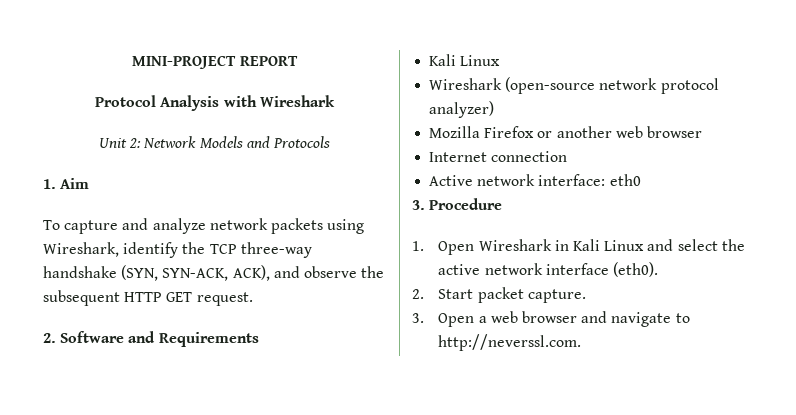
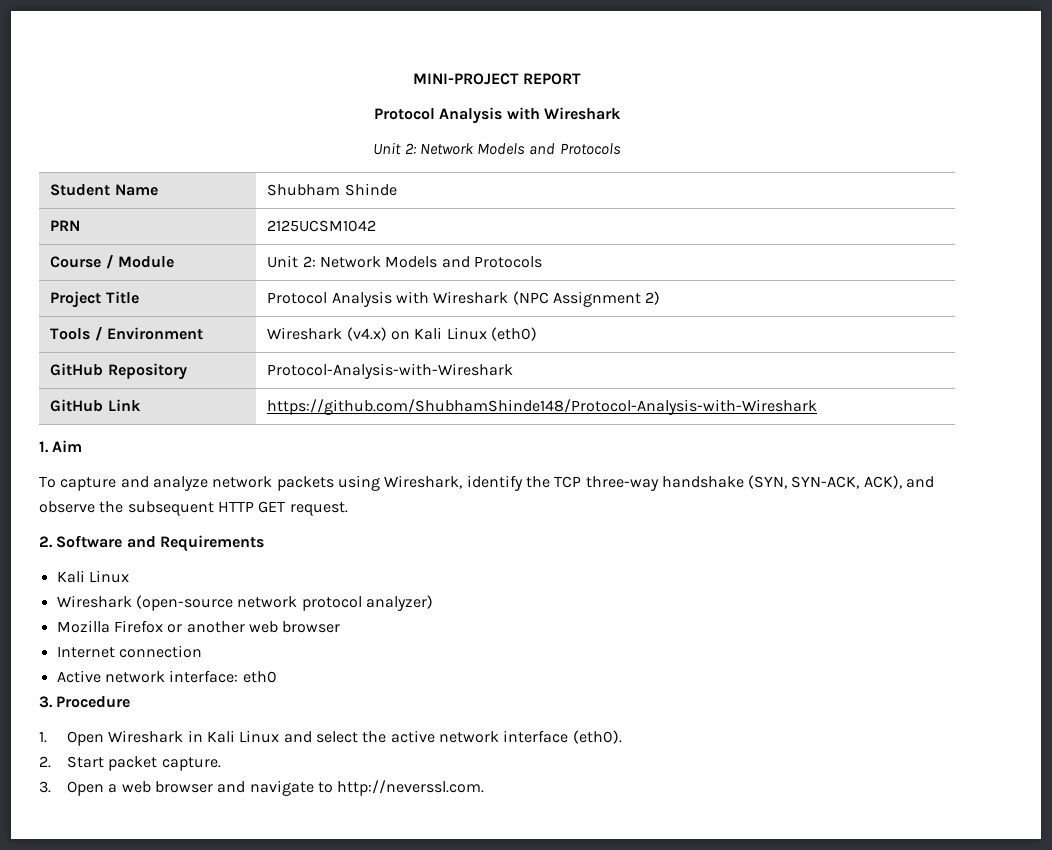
+ Student Name | Shubham Shinde
+ PRN | 2125UCSM1042
+ Course / Module | Unit 2: Network Models and Protocols
+ Project Title | Protocol Analysis with Wireshark (NPC Assignment 2)
+ Tools / Environment | Wireshark (v4.x) on Kali Linux (eth0)
+ GitHub Repository | Protocol-Analysis-with-Wireshark
+ GitHub Link | https://github.com/ShubhamShinde148/Protocol-Analysis-with-Wireshark

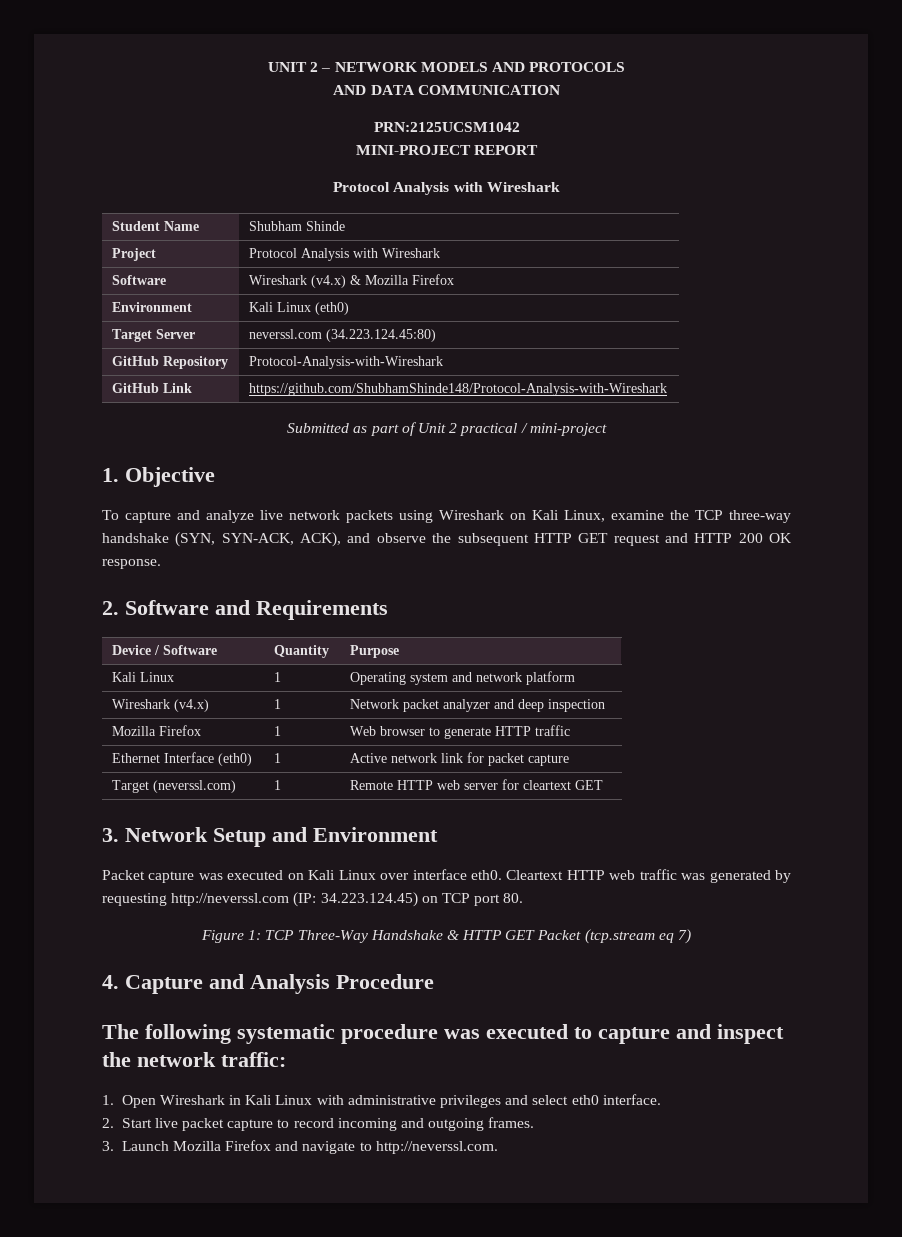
+ UNIT 2 – NETWORK MODELS AND PROTOCOLS
+ AND DATA COMMUNICATION
+ PRN:2125UCSM1042
  MINI-PROJECT REPORT
  Protocol Analysis with Wireshark
- Unit 2: Network Models and Protocols
  Student Name | Shubham Shinde
- PRN | 2125UCSM1042
- Course / Module | Unit 2: Network Models and Protocols
- Project Title | Protocol Analysis with Wireshark (NPC Assignment 2)
- Tools / Environment | Wireshark (v4.x) on Kali Linux (eth0)
+ Project | Protocol Analysis with Wireshark
+ Software | Wireshark (v4.x) & Mozilla Firefox
+ Environment | Kali Linux (eth0)
+ Target Server | neverssl.com (34.223.124.45:80)
- 1. Aim
+ Submitted as part of Unit 2 practical / mini-project
+ 1. Objective
- To capture and analyze network packets using Wireshark, identify the TCP three-way handshake (SYN, SYN-ACK, ACK), and observe the subsequent HTTP GET request.
+ To capture and analyze live network packets using Wireshark on Kali Linux, examine the TCP three-way handshake (SYN, SYN-ACK, ACK), and observe the subsequent HTTP GET request and HTTP 200 OK response.
  2. Software and Requirements
- Kali Linux
- Wireshark (open-source network protocol analyzer)
- Mozilla Firefox or another web browser
- Internet connection
- Active network interface: eth0
- 3. Procedure
+ Device / Software | Quantity | Purpose
+ Kali Linux | 1 | Operating system and network platform
+ Wireshark (v4.x) | 1 | Network packet analyzer and deep inspection
+ Mozilla Firefox | 1 | Web browser to generate HTTP traffic
+ Ethernet Interface (eth0) | 1 | Active network link for packet capture
+ Target (neverssl.com) | 1 | Remote HTTP web server for cleartext GET
+ 3. Network Setup and Environment
+ Packet capture was executed on Kali Linux over interface eth0. Cleartext HTTP web traffic was generated by requesting http://neverssl.com (IP: 34.223.124.45) on TCP port 80.
+ Figure 1: TCP Three-Way Handshake & HTTP GET Packet (tcp.stream eq 7)
+ 4. Capture and Analysis Procedure
+ The following systematic procedure was executed to capture and inspect the network traffic:
- 1. Open Wireshark in Kali Linux and select the active network interface (eth0).
- 2. Start packet capture.
- 3. Open a web browser and navigate to http://neverssl.com.
+ 1. Open Wireshark in Kali Linux with administrative privileges and select eth0 interface.
+ 2. Start live packet capture to record incoming and outgoing frames.
+ 3. Launch Mozilla Firefox and navigate to http://neverssl.com.

